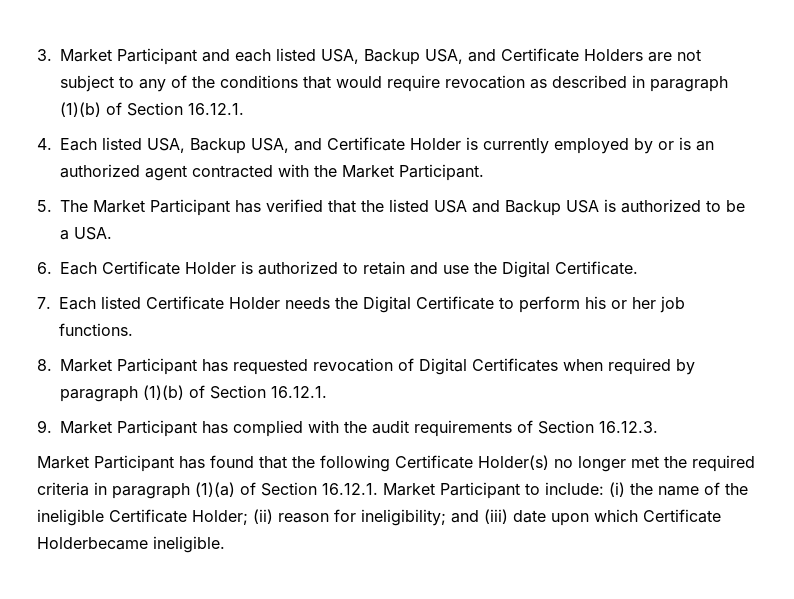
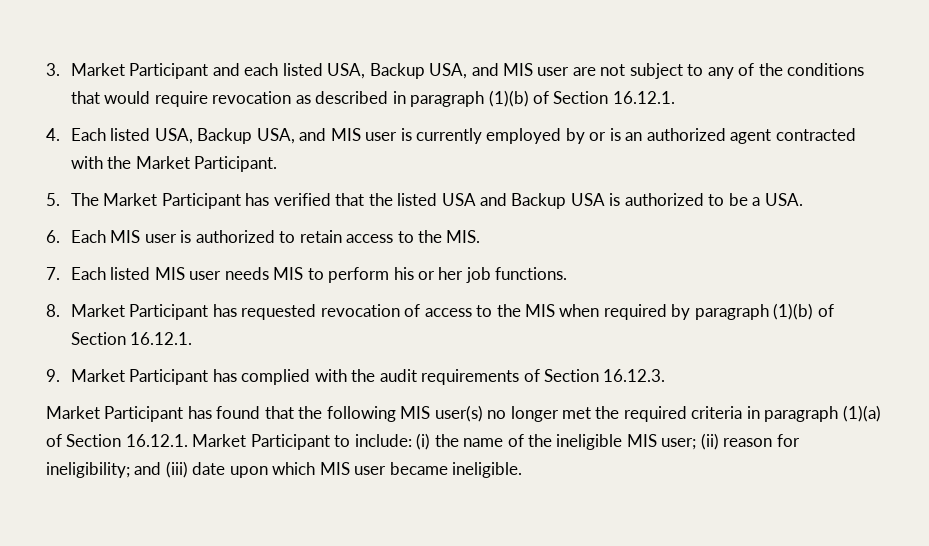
- 3. Market Participant and each listed USA, Backup USA, and Certificate Holders are not subject to any of the conditions that would require revocation as described in paragraph (1)(b) of Section 16.12.1.
+ 3. Market Participant and each listed USA, Backup USA, and MIS user are not subject to any of the conditions that would require revocation as described in paragraph (1)(b) of Section 16.12.1.
- 4. Each listed USA, Backup USA, and Certificate Holder is currently employed by or is an authorized agent contracted with the Market Participant.
+ 4. Each listed USA, Backup USA, and MIS user is currently employed by or is an authorized agent contracted with the Market Participant.
- 6. Each Certificate Holder is authorized to retain and use the Digital Certificate.
- 7. Each listed Certificate Holder needs the Digital Certificate to perform his or her job functions.
+ 6. Each MIS user is authorized to retain access to the MIS.
+ 7. Each listed MIS user needs MIS to perform his or her job functions.
- 8. Market Participant has requested revocation of Digital Certificates when required by paragraph (1)(b) of Section 16.12.1.
+ 8. Market Participant has requested revocation of access to the MIS when required by paragraph (1)(b) of Section 16.12.1.
- Market Participant has found that the following Certificate Holder(s) no longer met the required criteria in paragraph (1)(a) of Section 16.12.1. Market Participant to include: (i) the name of the ineligible Certificate Holder; (ii) reason for ineligibility; and (iii) date upon which Certificate Holderbecame ineligible.
+ Market Participant has found that the following MIS user(s) no longer met the required criteria in paragraph (1)(a) of Section 16.12.1. Market Participant to include: (i) the name of the ineligible MIS user; (ii) reason for ineligibility; and (iii) date upon which MIS user became ineligible.

